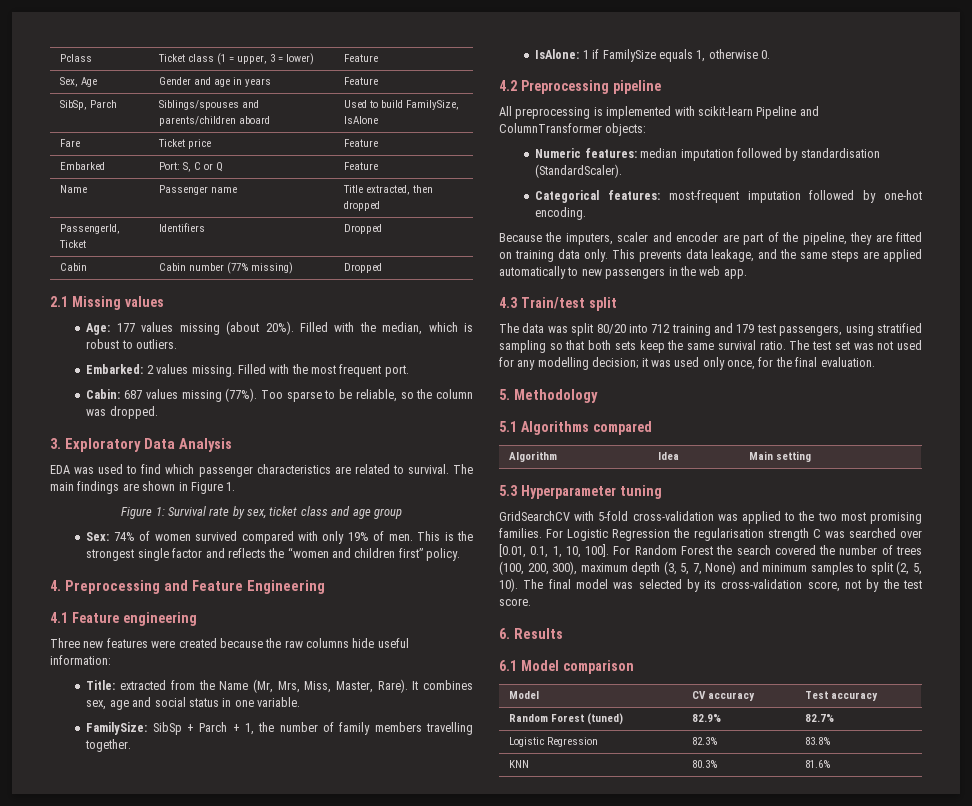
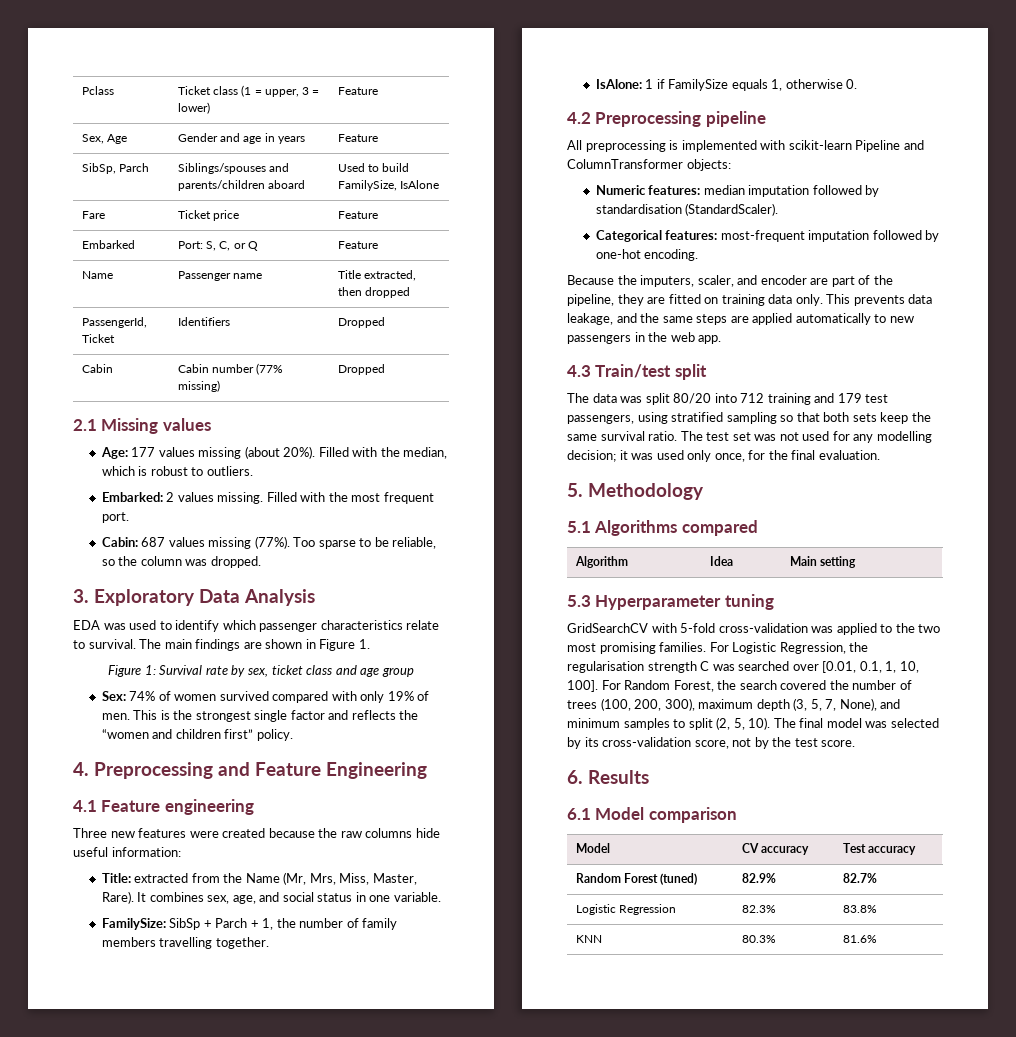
- Embarked | Port: S, C or Q | Feature
+ Embarked | Port: S, C, or Q | Feature
- EDA was used to find which passenger characteristics are related to survival.
+ EDA was used to identify which passenger characteristics relate to survival.
- It combines sex, age and social status in one variable.
+ It combines sex, age, and social status in one variable.
- Because the imputers, scaler and encoder are part of the pipeline, they are fitted on training data only.
+ Because the imputers, scaler, and encoder are part of the pipeline, they are fitted on training data only.
- For Logistic Regression the regularisation strength C was searched over [0.01, 0.1, 1, 10, 100].
+ For Logistic Regression, the regularisation strength C was searched over [0.01, 0.1, 1, 10, 100].
- For Random Forest the search covered the number of trees (100, 200, 300), maximum depth (3, 5, 7, None) and minimum samples to split (2, 5, 10).
+ For Random Forest, the search covered the number of trees (100, 200, 300), maximum depth (3, 5, 7, None), and minimum samples to split (2, 5, 10).

